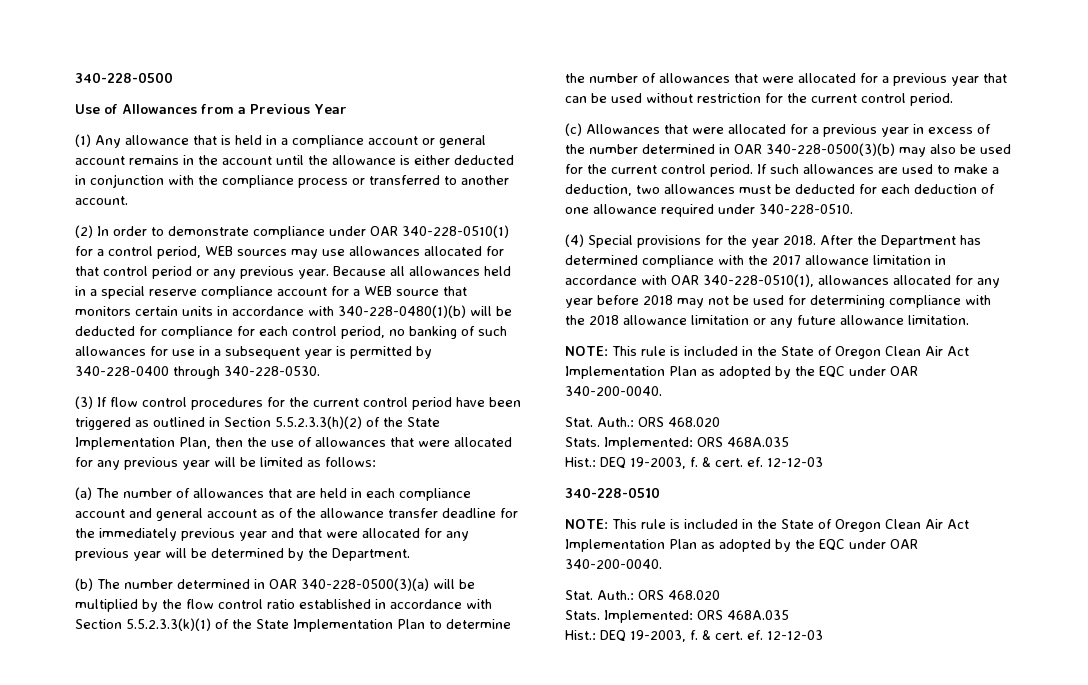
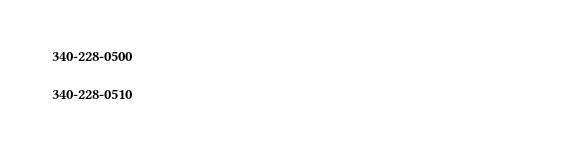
- Use of Allowances from a Previous Year
- (1) Any allowance that is held in a compliance account or general account remains in the account until the allowance is either deducted in conjunction with the compliance process or transferred to another account.
- (2) In order to demonstrate compliance under OAR 340-228-0510(1) for a control period, WEB sources may use allowances allocated for that control period or any previous year. Because all allowances held in a special reserve compliance account for a WEB source that monitors certain units in accordance with 340-228-0480(1)(b) will be deducted for compliance for each control period, no banking of such allowances for use in a subsequent year is permitted by 340-228-0400 through 340-228-0530.
- (3) If flow control procedures for the current control period have been triggered as outlined in Section 5.5.2.3.3(h)(2) of the State Implementation Plan, then the use of allowances that were allocated for any previous year will be limited as follows:
- (a) The number of allowances that are held in each compliance account and general account as of the allowance transfer deadline for the immediately previous year and that were allocated for any previous year will be determined by the Department.
- (b) The number determined in OAR 340-228-0500(3)(a) will be multiplied by the flow control ratio established in accordance with Section 5.5.2.3.3(k)(1) of the State Implementation Plan to determine the number of allowances that were allocated for a previous year that can be used without restriction for the current control period.
- (c) Allowances that were allocated for a previous year in excess of the number determined in OAR 340-228-0500(3)(b) may also be used for the current control period. If such allowances are used to make a deduction, two allowances must be deducted for each deduction of one allowance required under 340-228-0510.
- (4) Special provisions for the year 2018. After the Department has determined compliance with the 2017 allowance limitation in accordance with OAR 340-228-0510(1), allowances allocated for any year before 2018 may not be used for determining compliance with the 2018 allowance limitation or any future allowance limitation.
- NOTE: This rule is included in the State of Oregon Clean Air Act Implementation Plan as adopted by the EQC under OAR 340-200-0040.
- Stat. Auth.: ORS 468.020
- Stats. Implemented: ORS 468A.035
- Hist.: DEQ 19-2003, f. & cert. ef. 12-12-03
  340-228-0510
- NOTE: This rule is included in the State of Oregon Clean Air Act Implementation Plan as adopted by the EQC under OAR 340-200-0040.
- Stat. Auth.: ORS 468.020
- Stats. Implemented: ORS 468A.035
- Hist.: DEQ 19-2003, f. & cert. ef. 12-12-03

